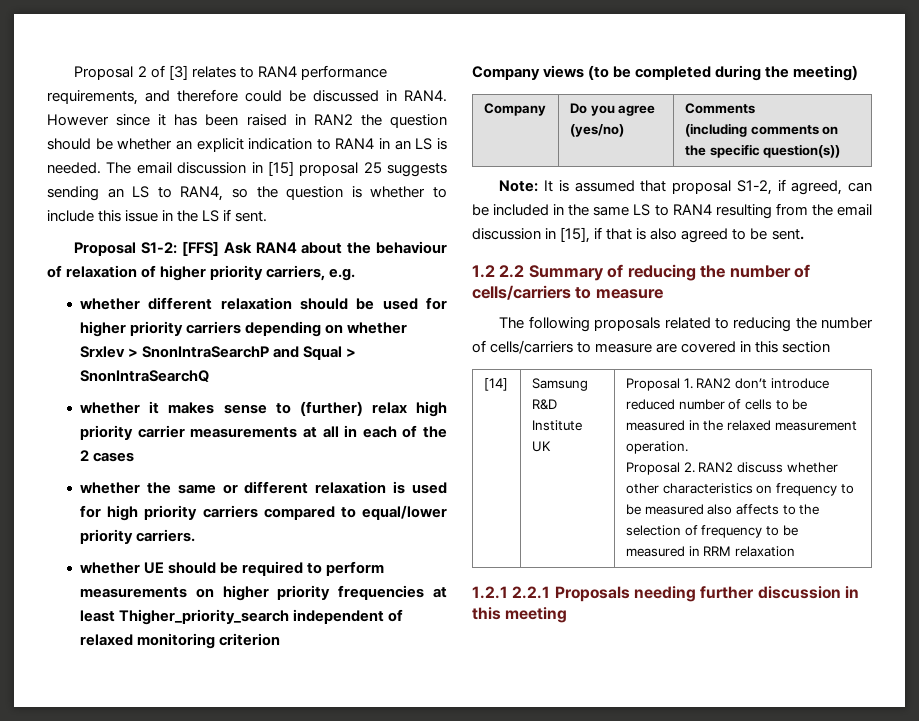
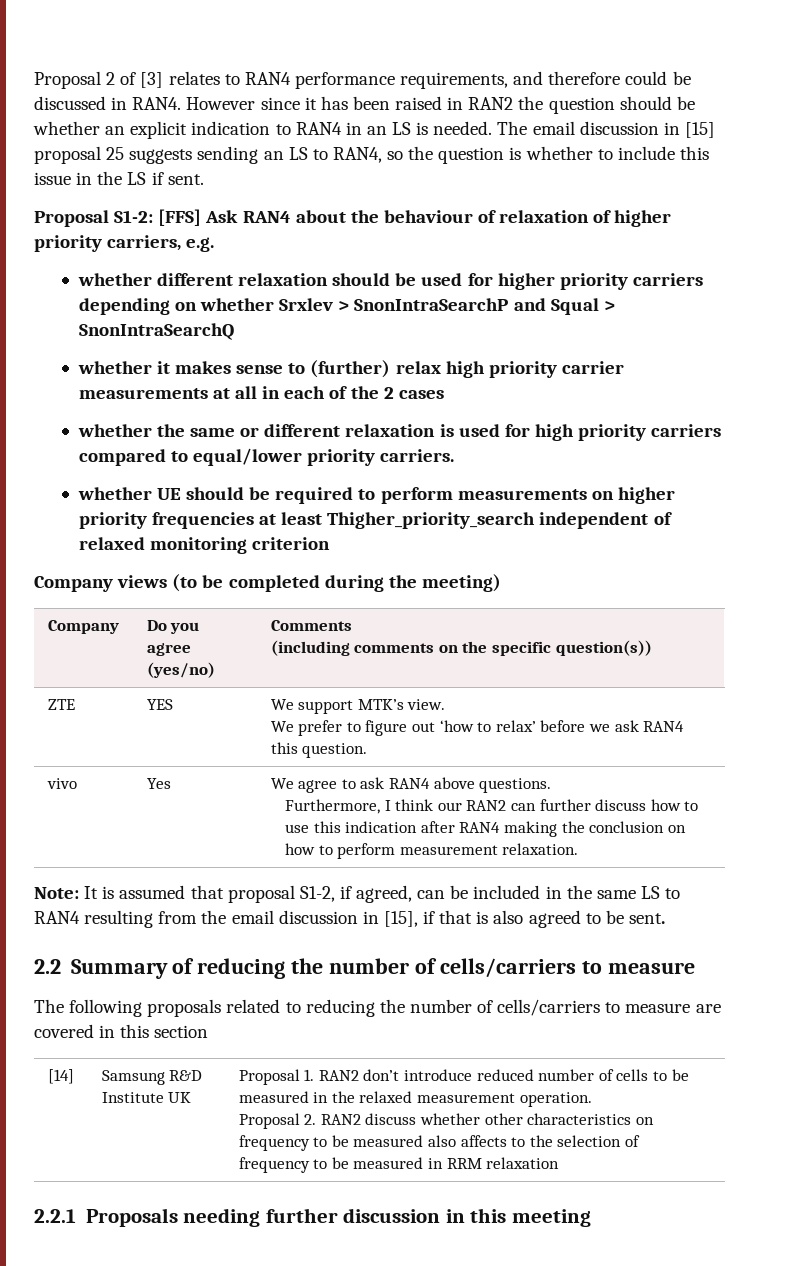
+ ZTE | YES | We support MTK’s view.
+ We prefer to figure out ‘how to relax’ before we ask RAN4 this question.
+ vivo | Yes | We agree to ask RAN4 above questions.
+ Furthermore, I think our RAN2 can further discuss how to use this indication after RAN4 making the conclusion on how to perform measurement relaxation.
- 1.2 2.2 Summary of reducing the number of cells/carriers to measure
+ 2.2 Summary of reducing the number of cells/carriers to measure
- 1.2.1 2.2.1 Proposals needing further discussion in this meeting
+ 2.2.1 Proposals needing further discussion in this meeting

